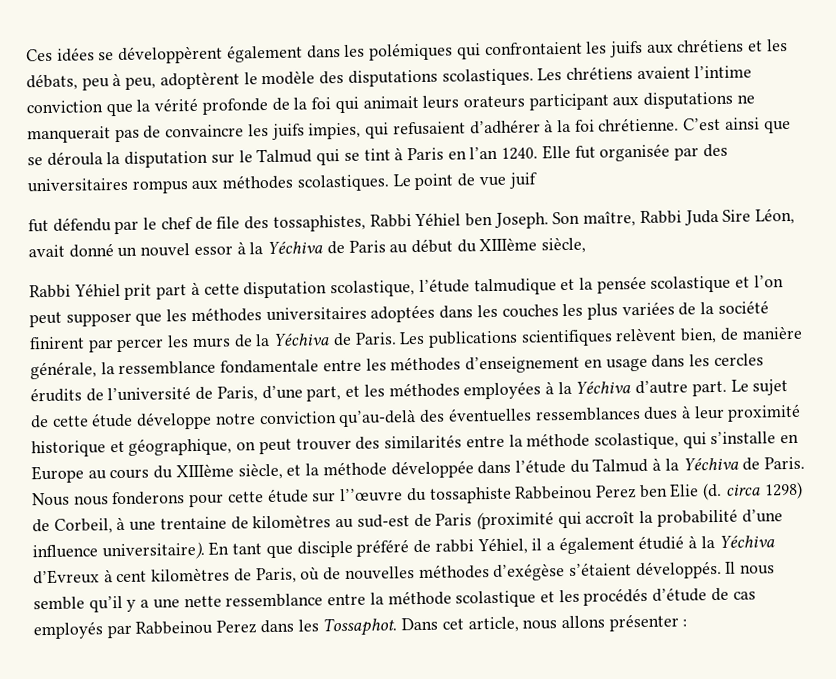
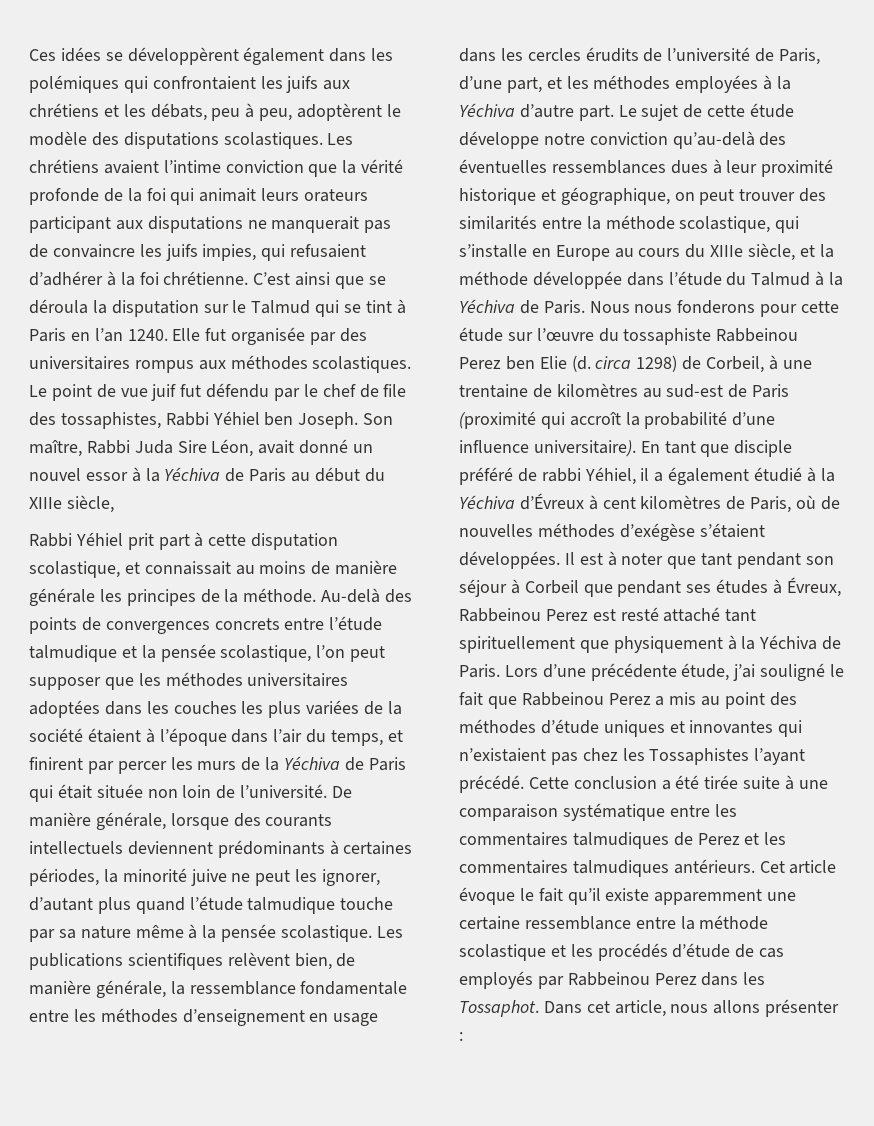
- Le point de vue juif
- fut défendu par le chef de file des tossaphistes, Rabbi Yéhiel ben Joseph.
+ Le point de vue juif fut défendu par le chef de file des tossaphistes, Rabbi Yéhiel ben Joseph.
- Son maître, Rabbi Juda Sire Léon, avait donné un nouvel essor à la Yéchiva de Paris au début du XIIIème siècle,
+ Son maître, Rabbi Juda Sire Léon, avait donné un nouvel essor à la Yéchiva de Paris au début du XIIIe siècle,
- Rabbi Yéhiel prit part à cette disputation scolastique, l’étude talmudique et la pensée scolastique et l’on peut supposer que les méthodes universitaires adoptées dans les couches les plus variées de la société finirent par percer les murs de la Yéchiva de Paris.
+ Rabbi Yéhiel prit part à cette disputation scolastique, et connaissait au moins de manière générale les principes de la méthode. Au-delà des points de convergences concrets entre l’étude talmudique et la pensée scolastique, l’on peut supposer que les méthodes universitaires adoptées dans les couches les plus variées de la société étaient à l’époque dans l’air du temps, et finirent par percer les murs de la Yéchiva de Paris qui était située non loin de l’université. De manière générale, lorsque des courants intellectuels deviennent prédominants à certaines périodes, la minorité juive ne peut les ignorer, d’autant plus quand l’étude talmudique touche par sa nature même à la pensée scolastique.
- Le sujet de cette étude développe notre conviction qu’au-delà des éventuelles ressemblances dues à leur proximité historique et géographique, on peut trouver des similarités entre la méthode scolastique, qui s’installe en Europe au cours du XIIIème siècle, et la méthode développée dans l’étude du Talmud à la Yéchiva de Paris.
+ Le sujet de cette étude développe notre conviction qu’au-delà des éventuelles ressemblances dues à leur proximité historique et géographique, on peut trouver des similarités entre la méthode scolastique, qui s’installe en Europe au cours du XIIIe siècle, et la méthode développée dans l’étude du Talmud à la Yéchiva de Paris.
- Nous nous fonderons pour cette étude sur l’’œuvre du tossaphiste Rabbeinou Perez ben Elie (d. circa 1298) de Corbeil, à une trentaine de kilomètres au sud-est de Paris (proximité qui accroît la probabilité d’une influence universitaire).
+ Nous nous fonderons pour cette étude sur l’œuvre du tossaphiste Rabbeinou Perez ben Elie (d. circa 1298) de Corbeil, à une trentaine de kilomètres au sud-est de Paris (proximité qui accroît la probabilité d’une influence universitaire).
- En tant que disciple préféré de rabbi Yéhiel, il a également étudié à la Yéchiva d’Evreux à cent kilomètres de Paris, où de nouvelles méthodes d’exégèse s’étaient développés. Il nous semble qu’il y a une nette ressemblance entre la méthode scolastique et les procédés d’étude de cas employés par Rabbeinou Perez dans les Tossaphot.
+ En tant que disciple préféré de rabbi Yéhiel, il a également étudié à la Yéchiva d’Évreux à cent kilomètres de Paris, où de nouvelles méthodes d’exégèse s’étaient développées. Il est à noter que tant pendant son séjour à Corbeil que pendant ses études à Évreux, Rabbeinou Perez est resté attaché tant spirituellement que physiquement à la Yéchiva de Paris. Lors d’une précédente étude, j’ai souligné le fait que Rabbeinou Perez a mis au point des méthodes d’étude uniques et innovantes qui n’existaient pas chez les Tossaphistes l’ayant précédé. Cette conclusion a été tirée suite à une comparaison systématique entre les commentaires talmudiques de Perez et les commentaires talmudiques antérieurs. Cet article évoque le fait qu’il existe apparemment une certaine ressemblance entre la méthode scolastique et les procédés d’étude de cas employés par Rabbeinou Perez dans les Tossaphot.

